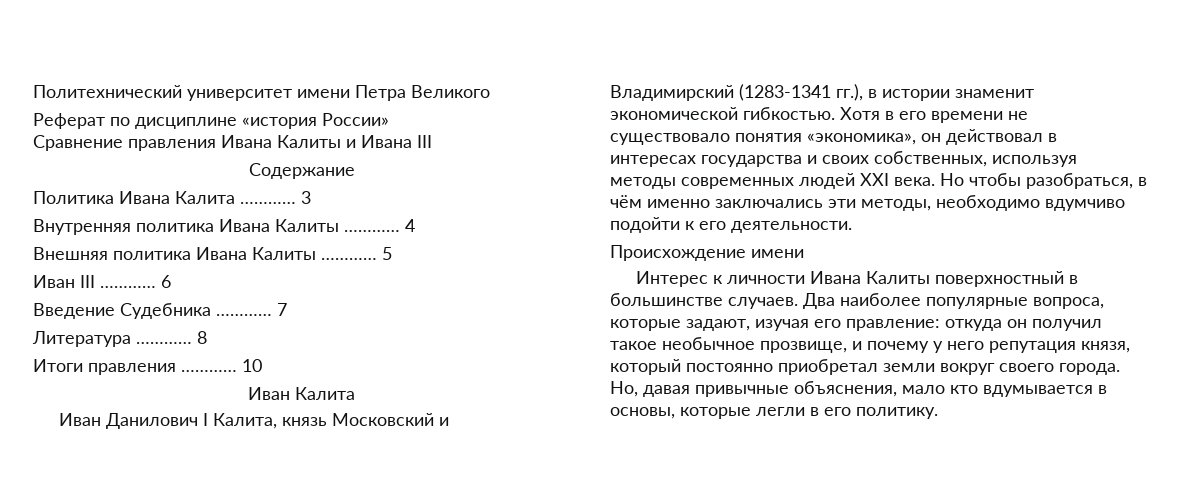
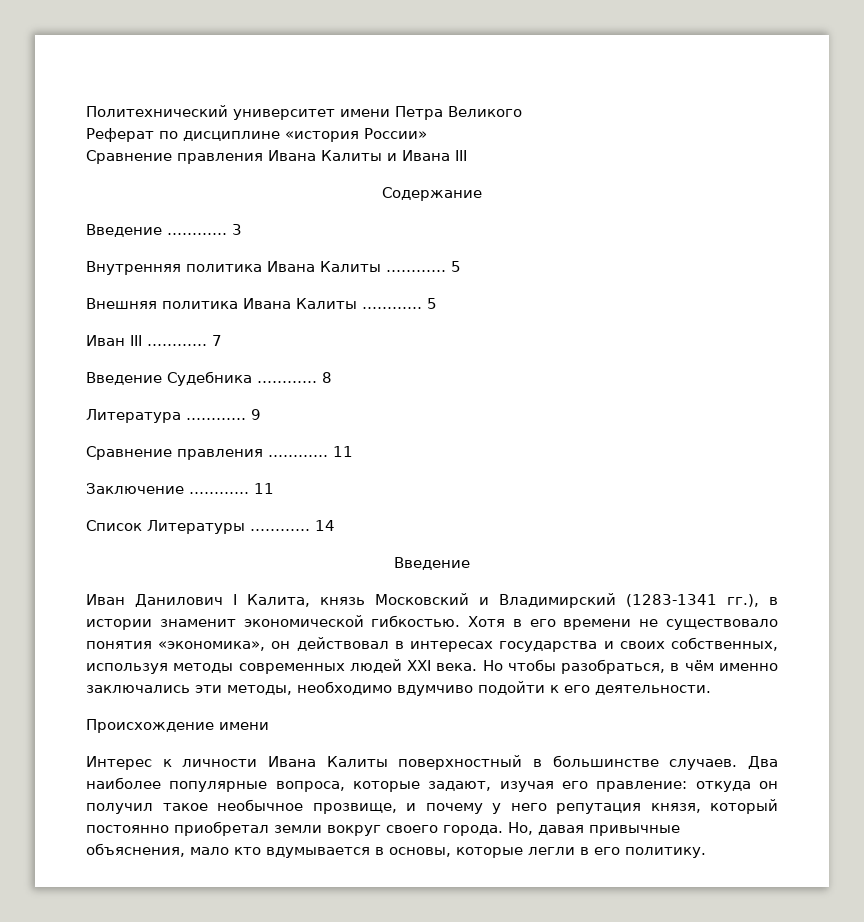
- Политика Ивана Калита …………
+ Введение …………
- Внутренняя политика Ивана Калиты ………… 4
+ Внутренняя политика Ивана Калиты ………… 5
- 6
+ 7
- 7
+ 8
- 8
- Итоги правления ………… 10
- Иван Калита
+ 9
+ Сравнение правления ………… 11
+ Заключение ………… 11
+ Список Литературы ………… 14
+ Введение

